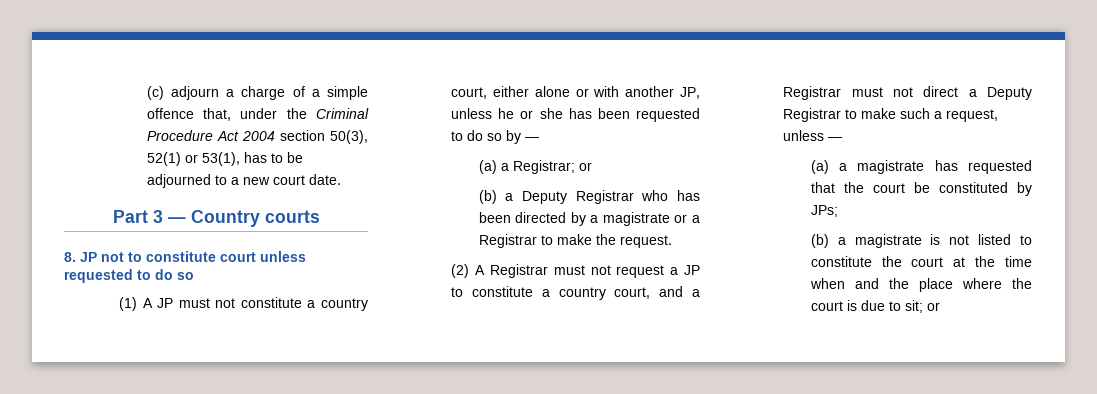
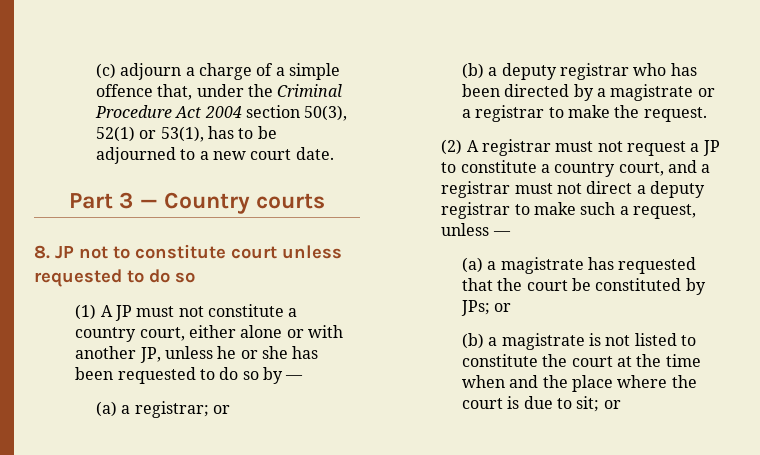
- (a) a Registrar; or
- (b) a Deputy Registrar who has been directed by a magistrate or a Registrar to make the request.
+ (a) a registrar; or
+ (b) a deputy registrar who has been directed by a magistrate or a registrar to make the request.
- (2) A Registrar must not request a JP to constitute a country court, and a Registrar must not direct a Deputy Registrar to make such a request, unless —
+ (2) A registrar must not request a JP to constitute a country court, and a registrar must not direct a deputy registrar to make such a request, unless —
- (a) a magistrate has requested that the court be constituted by JPs;
+ (a) a magistrate has requested that the court be constituted by JPs; or

